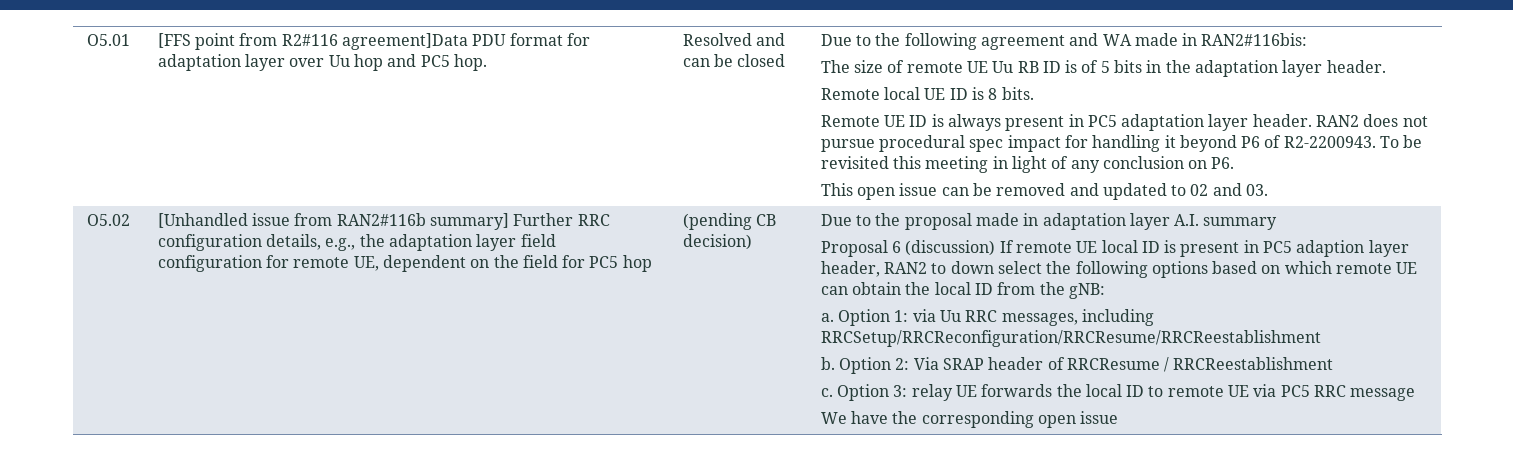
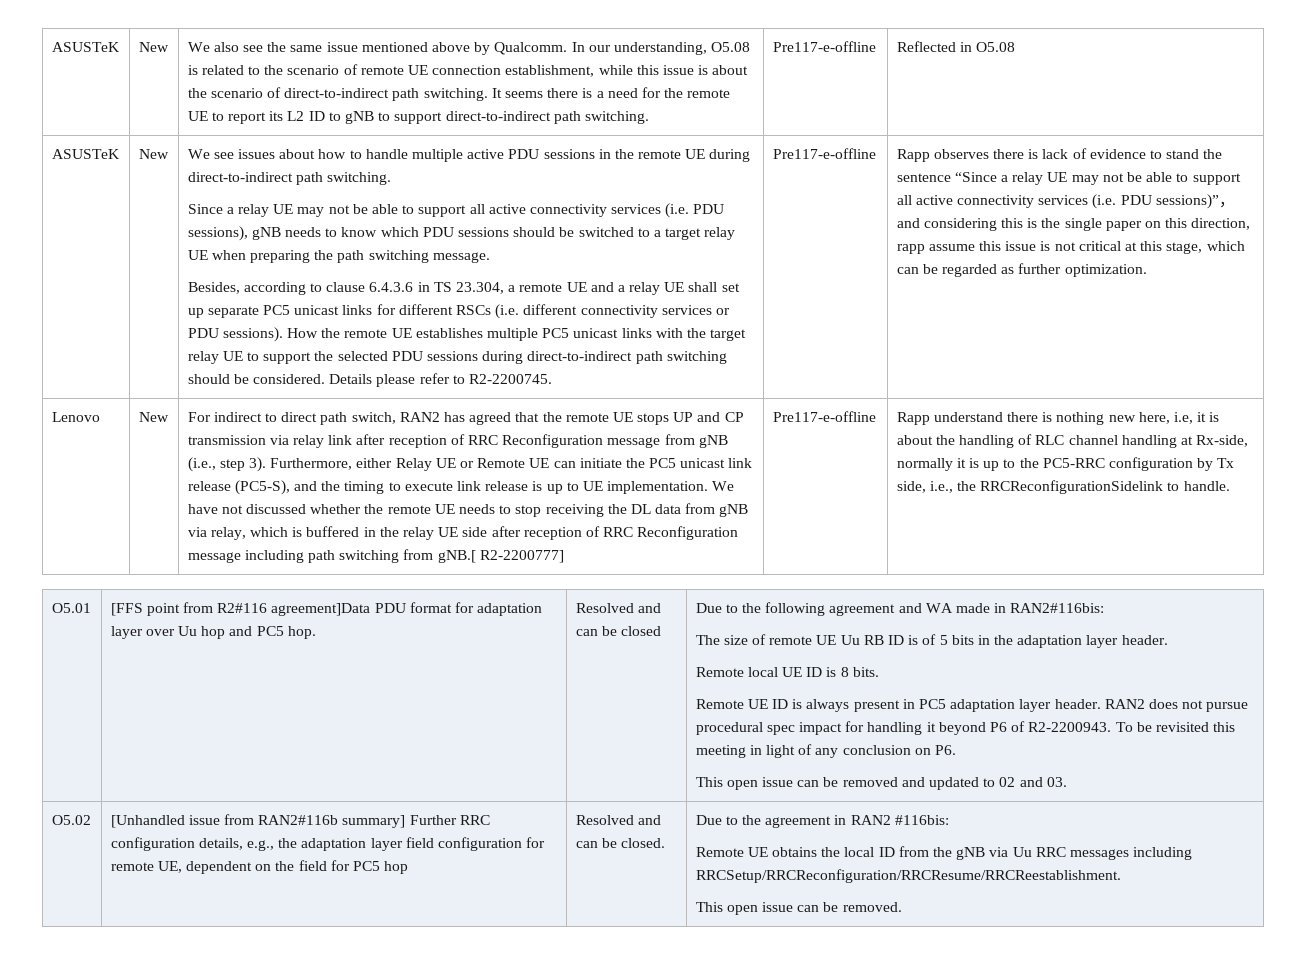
+ ASUSTeK | New | We also see the same issue mentioned above by Qualcomm. In our understanding, O5.08 is related to the scenario of remote UE connection establishment, while this issue is about the scenario of direct-to-indirect path switching. It seems there is a need for the remote UE to report its L2 ID to gNB to support direct-to-indirect path switching. | Pre117-e-offline | Reflected in O5.08
+ ASUSTeK | New | We see issues about how to handle multiple active PDU sessions in the remote UE during direct-to-indirect path switching.
+ Since a relay UE may not be able to support all active connectivity services (i.e. PDU sessions), gNB needs to know which PDU sessions should be switched to a target relay UE when preparing the path switching message.
+ Besides, according to clause 6.4.3.6 in TS 23.304, a remote UE and a relay UE shall set up separate PC5 unicast links for different RSCs (i.e. different connectivity services or PDU sessions). How the remote UE establishes multiple PC5 unicast links with the target relay UE to support the selected PDU sessions during direct-to-indirect path switching should be considered. Details please refer to R2-2200745. | Pre117-e-offline | Rapp observes there is lack of evidence to stand the sentence “Since a relay UE may not be able to support all active connectivity services (i.e. PDU sessions)”，and considering this is the single paper on this direction, rapp assume this issue is not critical at this stage, which can be regarded as further optimization.
+ Lenovo | New | For indirect to direct path switch, RAN2 has agreed that the remote UE stops UP and CP transmission via relay link after reception of RRC Reconfiguration message from gNB (i.e., step 3). Furthermore, either Relay UE or Remote UE can initiate the PC5 unicast link release (PC5-S), and the timing to execute link release is up to UE implementation. We have not discussed whether the remote UE needs to stop receiving the DL data from gNB via relay, which is buffered in the relay UE side after reception of RRC Reconfiguration message including path switching from gNB.[ R2-2200777] | Pre117-e-offline | Rapp understand there is nothing new here, i.e, it is about the handling of RLC channel handling at Rx-side, normally it is up to the PC5-RRC configuration by Tx side, i.e., the RRCReconfigurationSidelink to handle.
- (pending CB decision) | Due to the proposal made in adaptation layer A.I. summary
- Proposal 6 (discussion) If remote UE local ID is present in PC5 adaption layer header, RAN2 to down select the following options based on which remote UE can obtain the local ID from the gNB:
- a. Option 1: via Uu RRC messages, including RRCSetup/RRCReconfiguration/RRCResume/RRCReestablishment
- b. Option 2: Via SRAP header of RRCResume / RRCReestablishment
- c. Option 3: relay UE forwards the local ID to remote UE via PC5 RRC message
- We have the corresponding open issue
+ Resolved and can be closed. | Due to the agreement in RAN2 #116bis:
+ Remote UE obtains the local ID from the gNB via Uu RRC messages including RRCSetup/RRCReconfiguration/RRCResume/RRCReestablishment.
+ This open issue can be removed.

